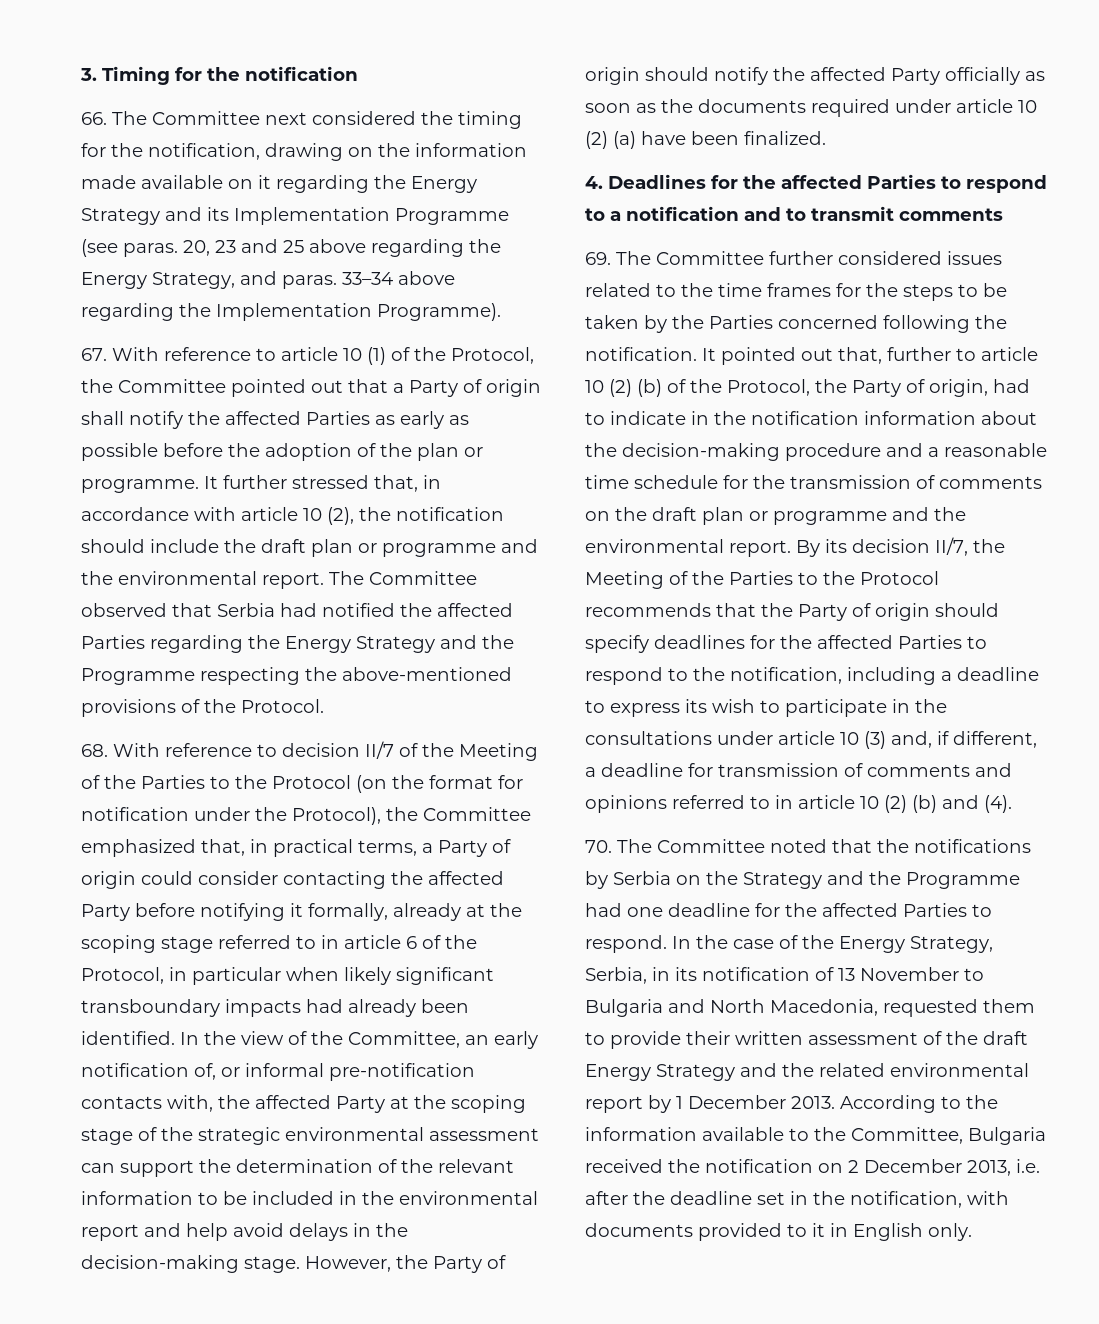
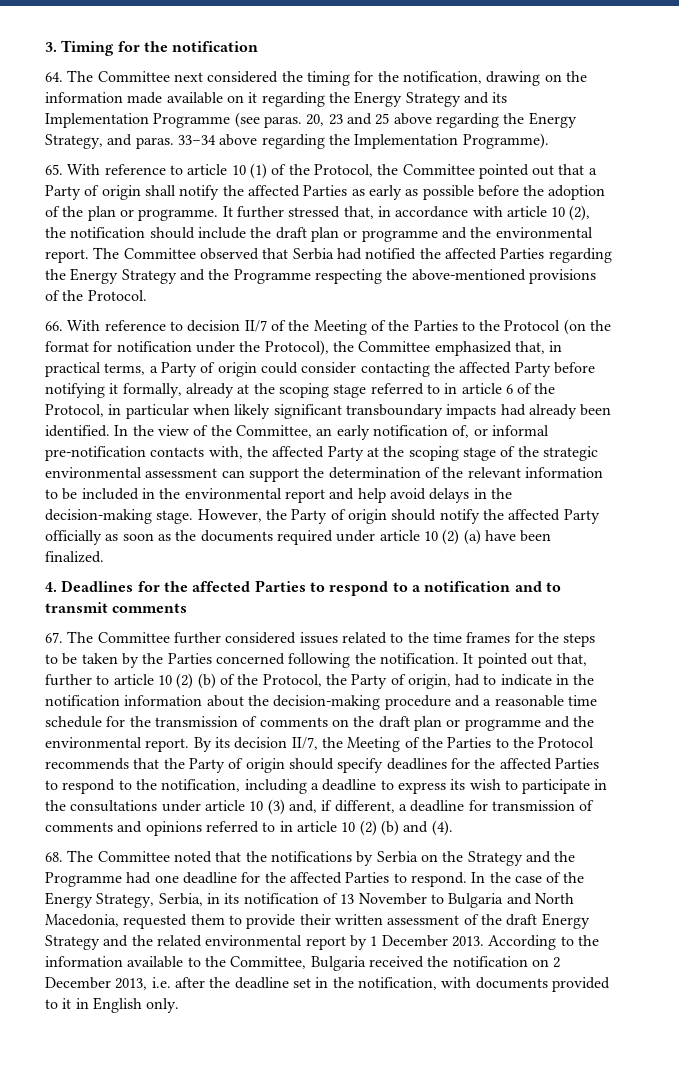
- 66. The Committee next considered the timing for the notification, drawing on the information made available on it regarding the Energy Strategy and its Implementation Programme (see paras. 20, 23 and 25 above regarding the Energy Strategy, and paras. 33–34 above regarding the Implementation Programme).
+ 64. The Committee next considered the timing for the notification, drawing on the information made available on it regarding the Energy Strategy and its Implementation Programme (see paras. 20, 23 and 25 above regarding the Energy Strategy, and paras. 33–34 above regarding the Implementation Programme).
- 67. With reference to article 10 (1) of the Protocol, the Committee pointed out that a Party of origin shall notify the affected Parties as early as possible before the adoption of the plan or programme.
+ 65. With reference to article 10 (1) of the Protocol, the Committee pointed out that a Party of origin shall notify the affected Parties as early as possible before the adoption of the plan or programme.
- 68. With reference to decision II/7 of the Meeting of the Parties to the Protocol (on the format for notification under the Protocol), the Committee emphasized that, in practical terms, a Party of origin could consider contacting the affected Party before notifying it formally, already at the scoping stage referred to in article 6 of the Protocol, in particular when likely significant transboundary impacts had already been identified.
+ 66. With reference to decision II/7 of the Meeting of the Parties to the Protocol (on the format for notification under the Protocol), the Committee emphasized that, in practical terms, a Party of origin could consider contacting the affected Party before notifying it formally, already at the scoping stage referred to in article 6 of the Protocol, in particular when likely significant transboundary impacts had already been identified.
- 69. The Committee further considered issues related to the time frames for the steps to be taken by the Parties concerned following the notification.
+ 67. The Committee further considered issues related to the time frames for the steps to be taken by the Parties concerned following the notification.
- 70. The Committee noted that the notifications by Serbia on the Strategy and the Programme had one deadline for the affected Parties to respond.
+ 68. The Committee noted that the notifications by Serbia on the Strategy and the Programme had one deadline for the affected Parties to respond.

